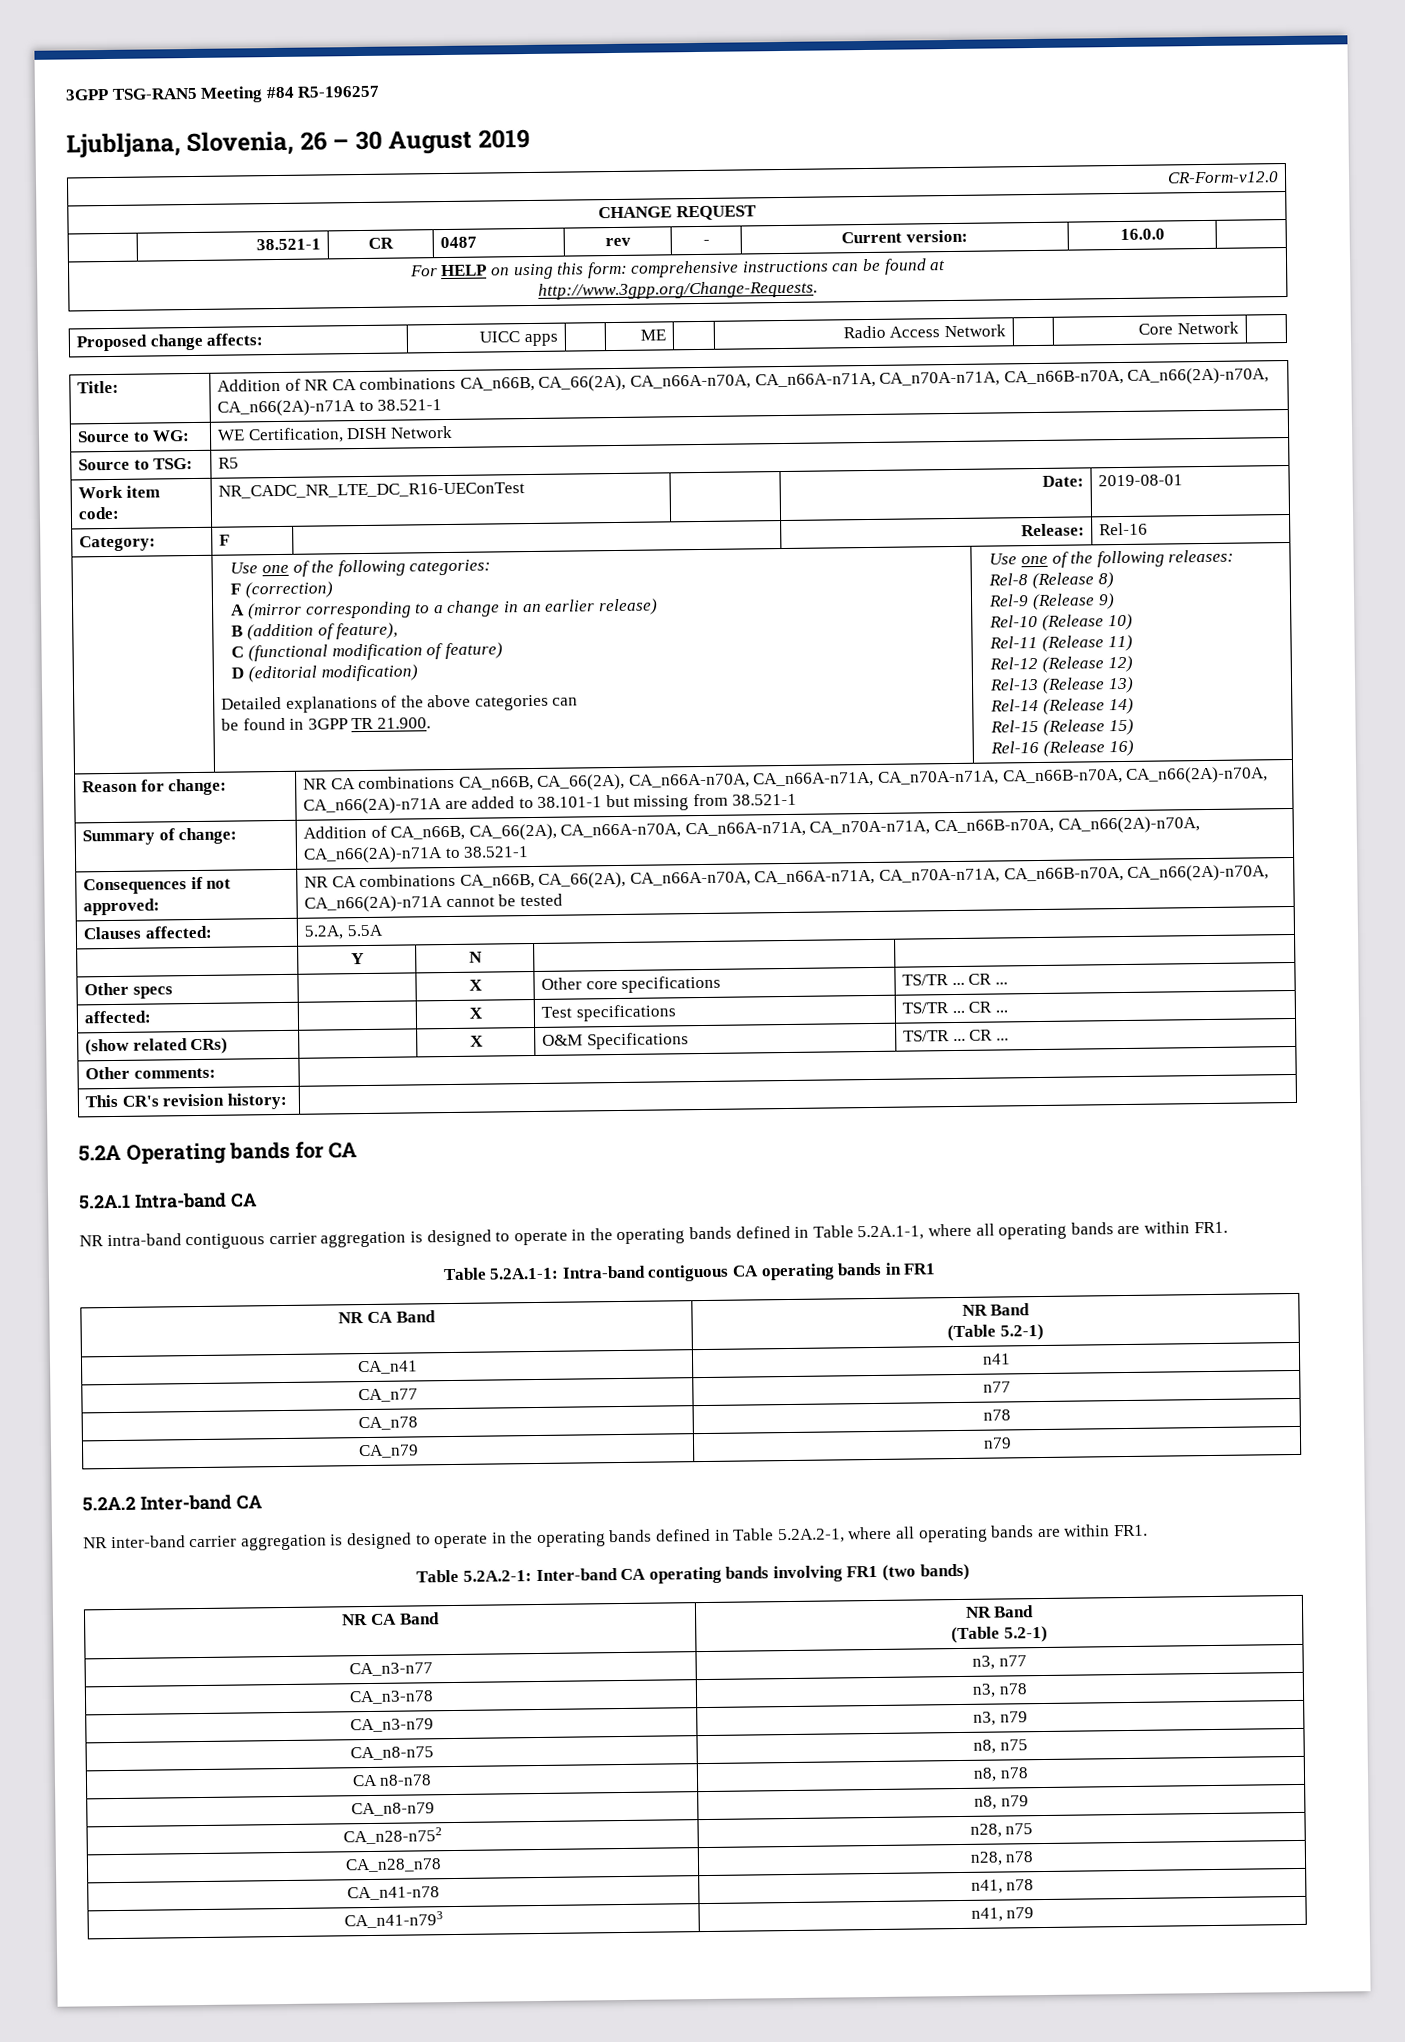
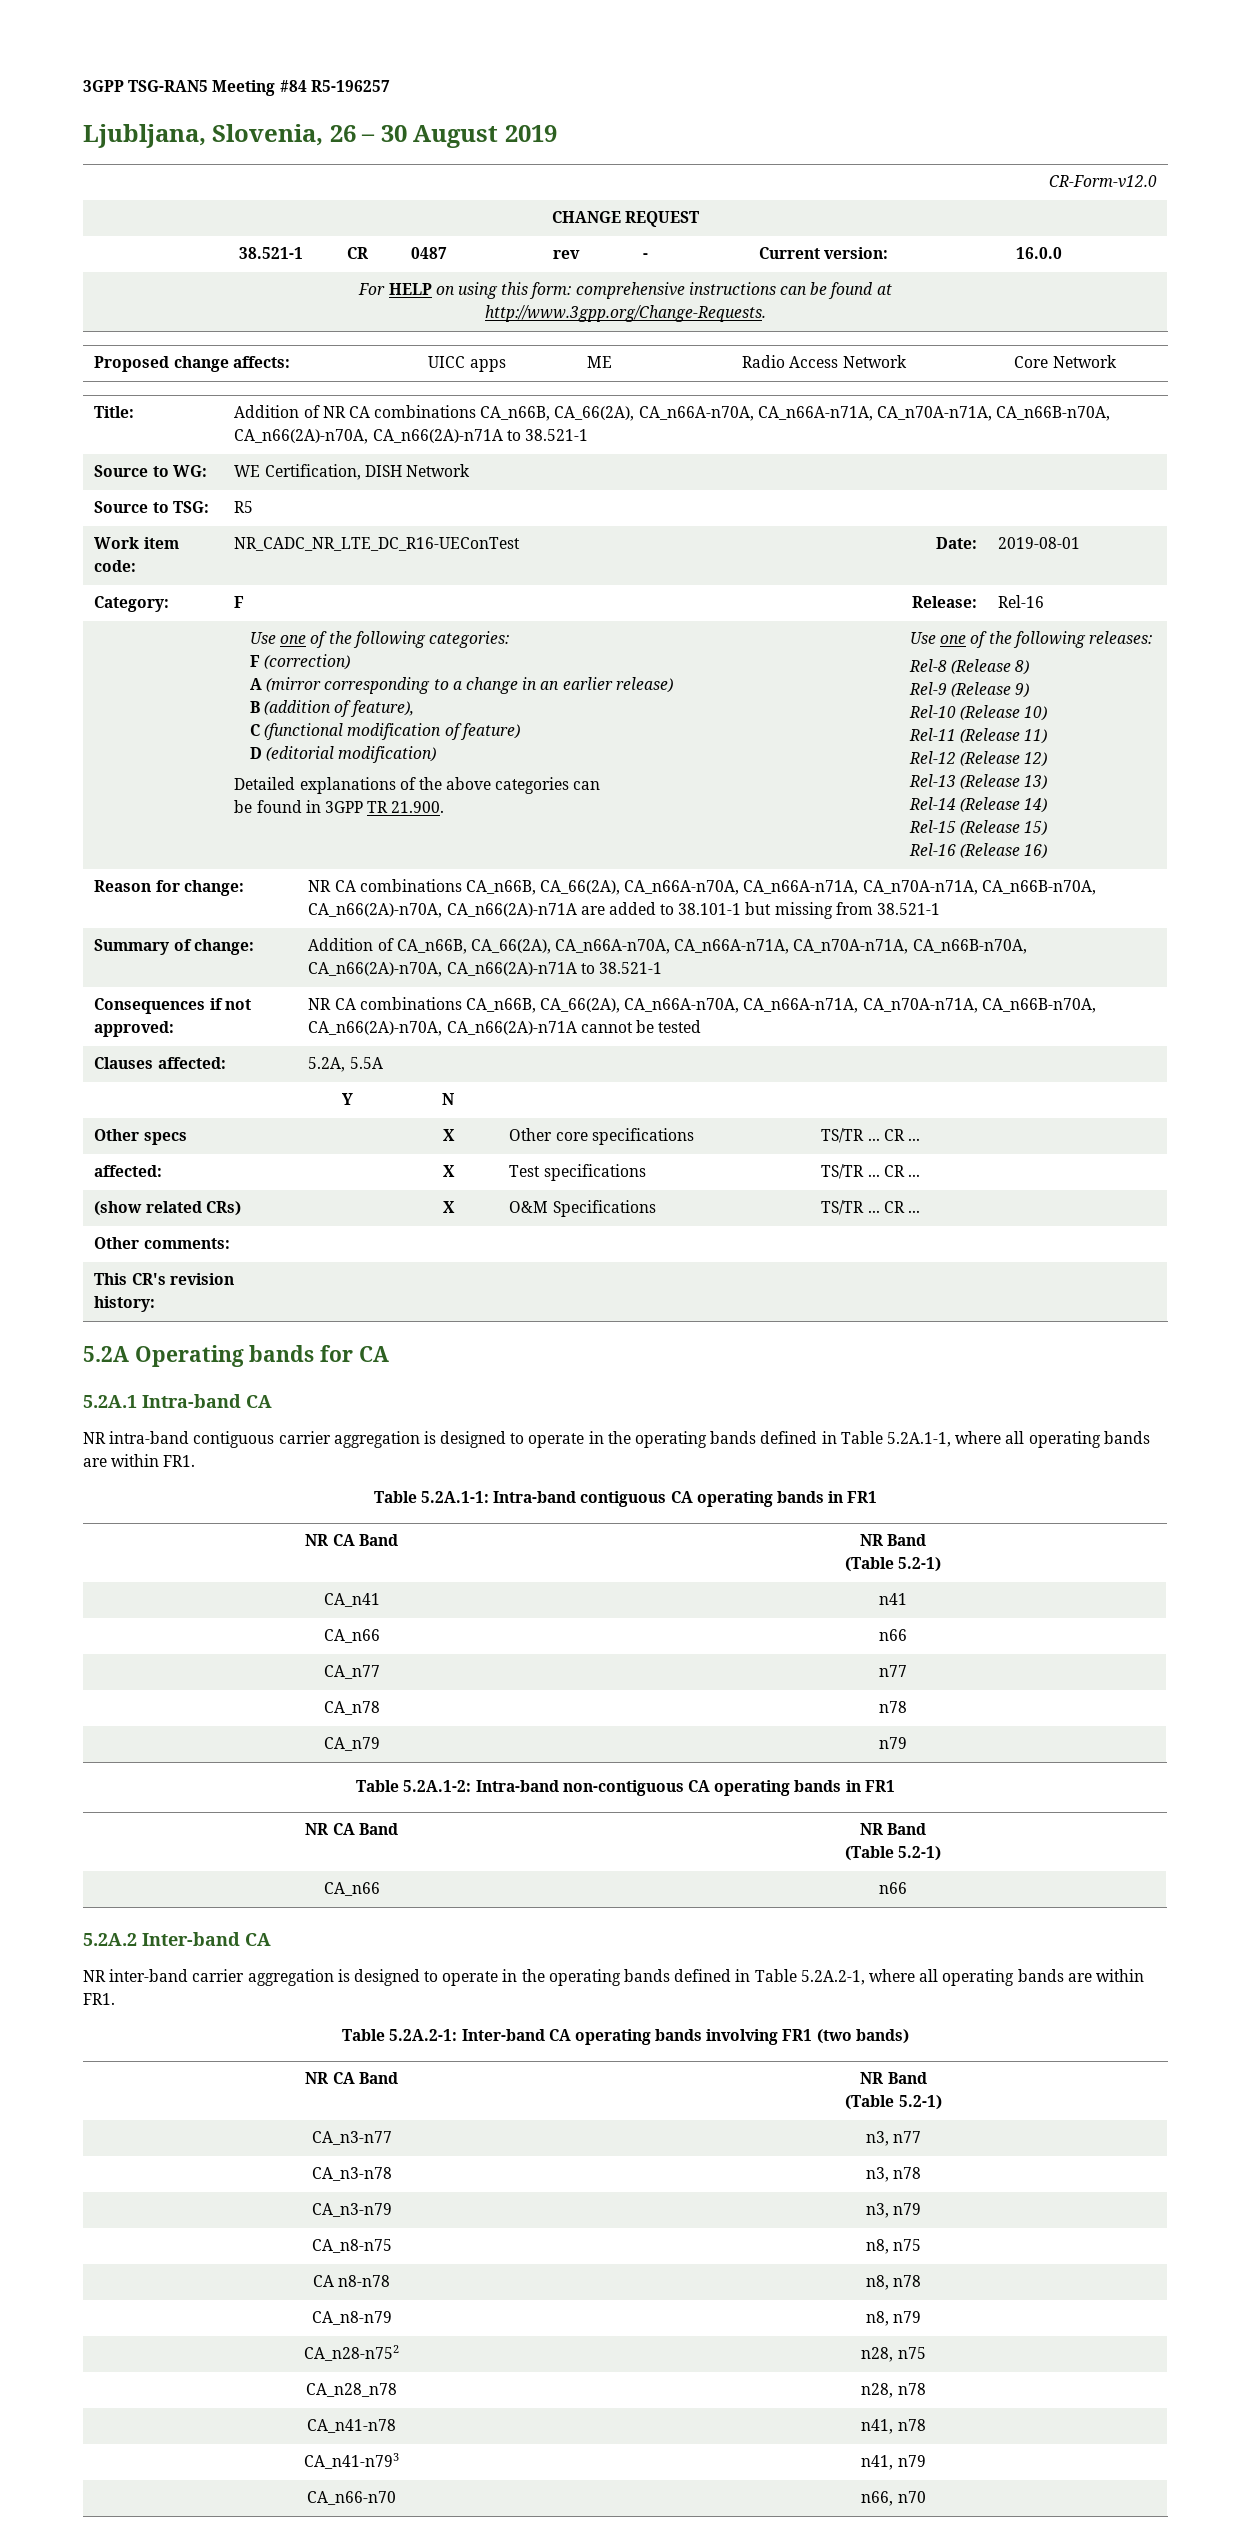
  CA_n41 | n41
+ CA_n66 | n66
+ Table 5.2A.1-2: Intra-band non-contiguous CA operating bands in FR1
+ NR CA Band | NR Band
+ (Table 5.2-1)
+ CA_n66 | n66
+ CA_n66-n70 | n66, n70

